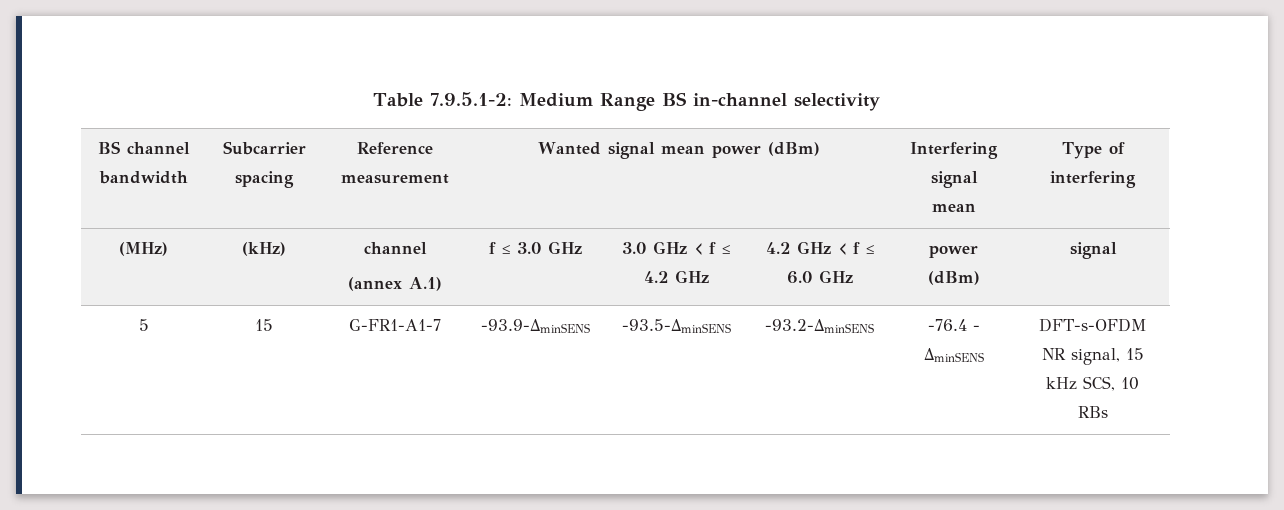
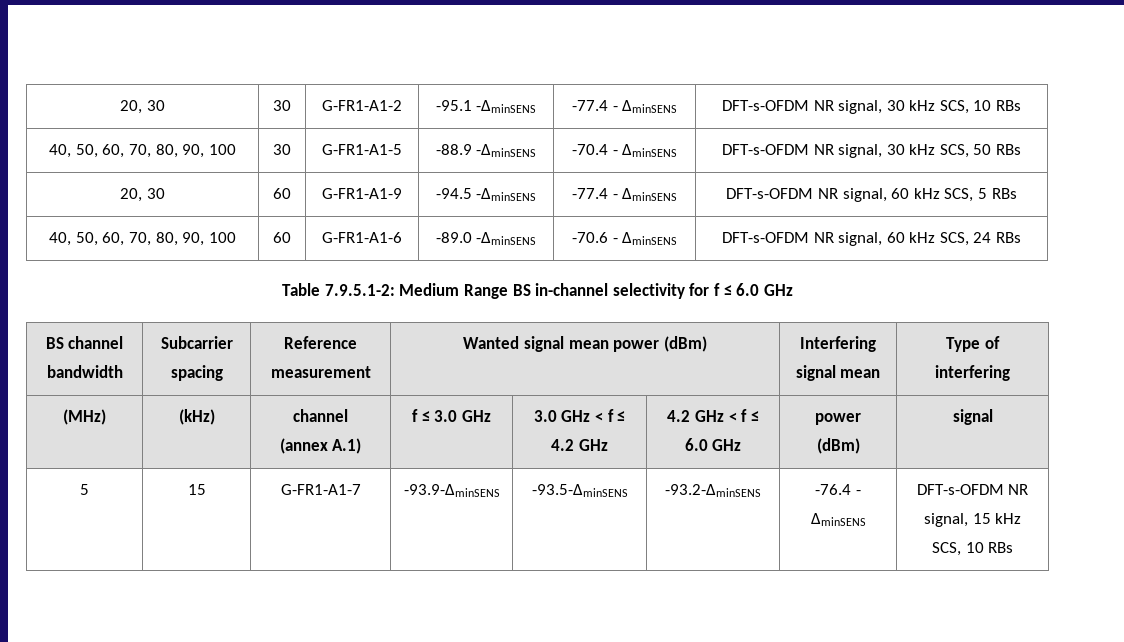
+ 20, 30 | 30 | G-FR1-A1-2 | -95.1 -ΔminSENS | -77.4 - ΔminSENS | DFT-s-OFDM NR signal, 30 kHz SCS, 10 RBs
+ 40, 50, 60, 70, 80, 90, 100 | 30 | G-FR1-A1-5 | -88.9 -ΔminSENS | -70.4 - ΔminSENS | DFT-s-OFDM NR signal, 30 kHz SCS, 50 RBs
+ 20, 30 | 60 | G-FR1-A1-9 | -94.5 -ΔminSENS | -77.4 - ΔminSENS | DFT-s-OFDM NR signal, 60 kHz SCS, 5 RBs
+ 40, 50, 60, 70, 80, 90, 100 | 60 | G-FR1-A1-6 | -89.0 -ΔminSENS | -70.6 - ΔminSENS | DFT-s-OFDM NR signal, 60 kHz SCS, 24 RBs
- Table 7.9.5.1-2: Medium Range BS in-channel selectivity
+ Table 7.9.5.1-2: Medium Range BS in-channel selectivity for f ≤ 6.0 GHz

